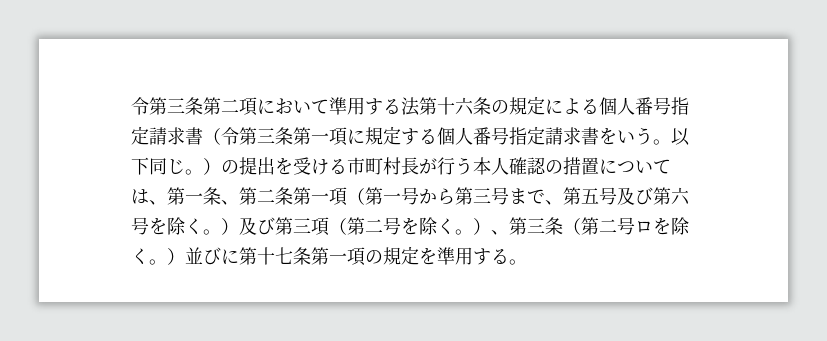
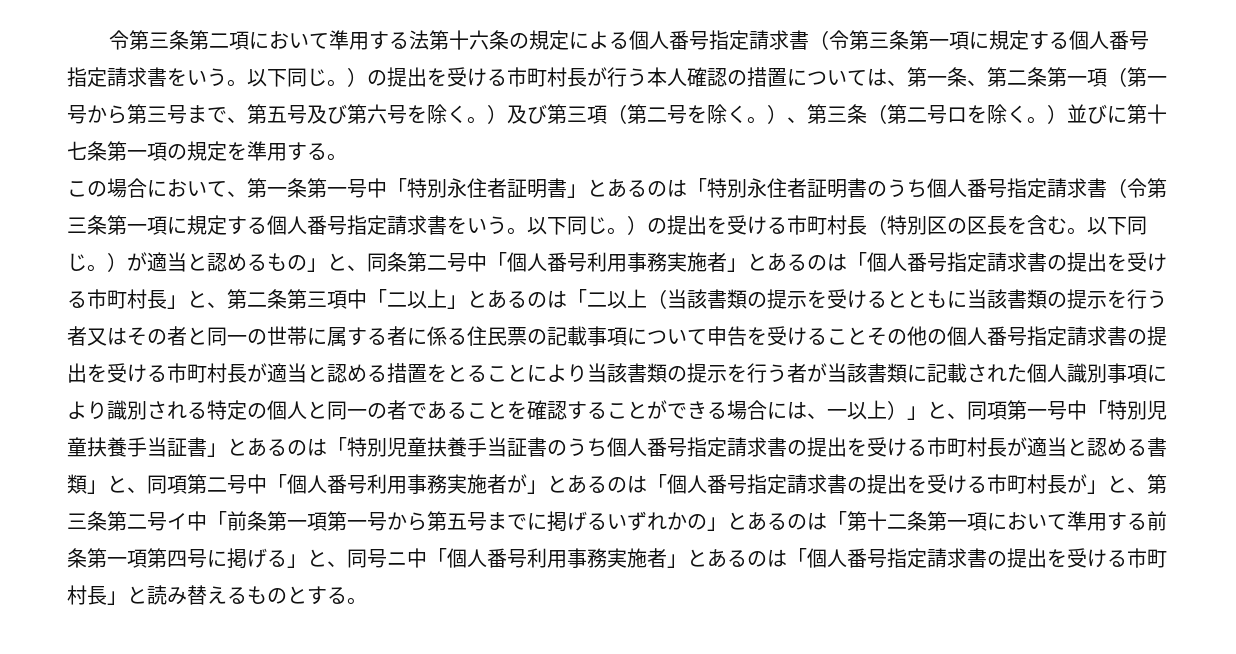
+ この場合において、第一条第一号中「特別永住者証明書」とあるのは「特別永住者証明書のうち個人番号指定請求書（令第三条第一項に規定する個人番号指定請求書をいう。以下同じ。）の提出を受ける市町村長（特別区の区長を含む。以下同じ。）が適当と認めるもの」と、同条第二号中「個人番号利用事務実施者」とあるのは「個人番号指定請求書の提出を受ける市町村長」と、第二条第三項中「二以上」とあるのは「二以上（当該書類の提示を受けるとともに当該書類の提示を行う者又はその者と同一の世帯に属する者に係る住民票の記載事項について申告を受けることその他の個人番号指定請求書の提出を受ける市町村長が適当と認める措置をとることにより当該書類の提示を行う者が当該書類に記載された個人識別事項により識別される特定の個人と同一の者であることを確認することができる場合には、一以上）」と、同項第一号中「特別児童扶養手当証書」とあるのは「特別児童扶養手当証書のうち個人番号指定請求書の提出を受ける市町村長が適当と認める書類」と、同項第二号中「個人番号利用事務実施者が」とあるのは「個人番号指定請求書の提出を受ける市町村長が」と、第三条第二号イ中「前条第一項第一号から第五号までに掲げるいずれかの」とあるのは「第十二条第一項において準用する前条第一項第四号に掲げる」と、同号ニ中「個人番号利用事務実施者」とあるのは「個人番号指定請求書の提出を受ける市町村長」と読み替えるものとする。

